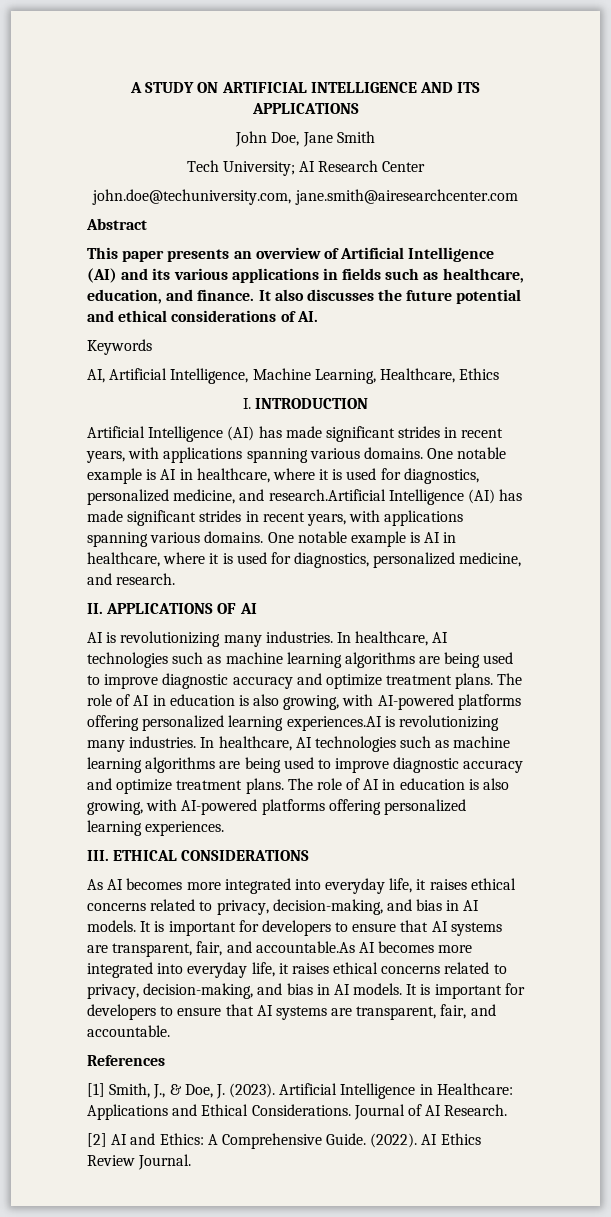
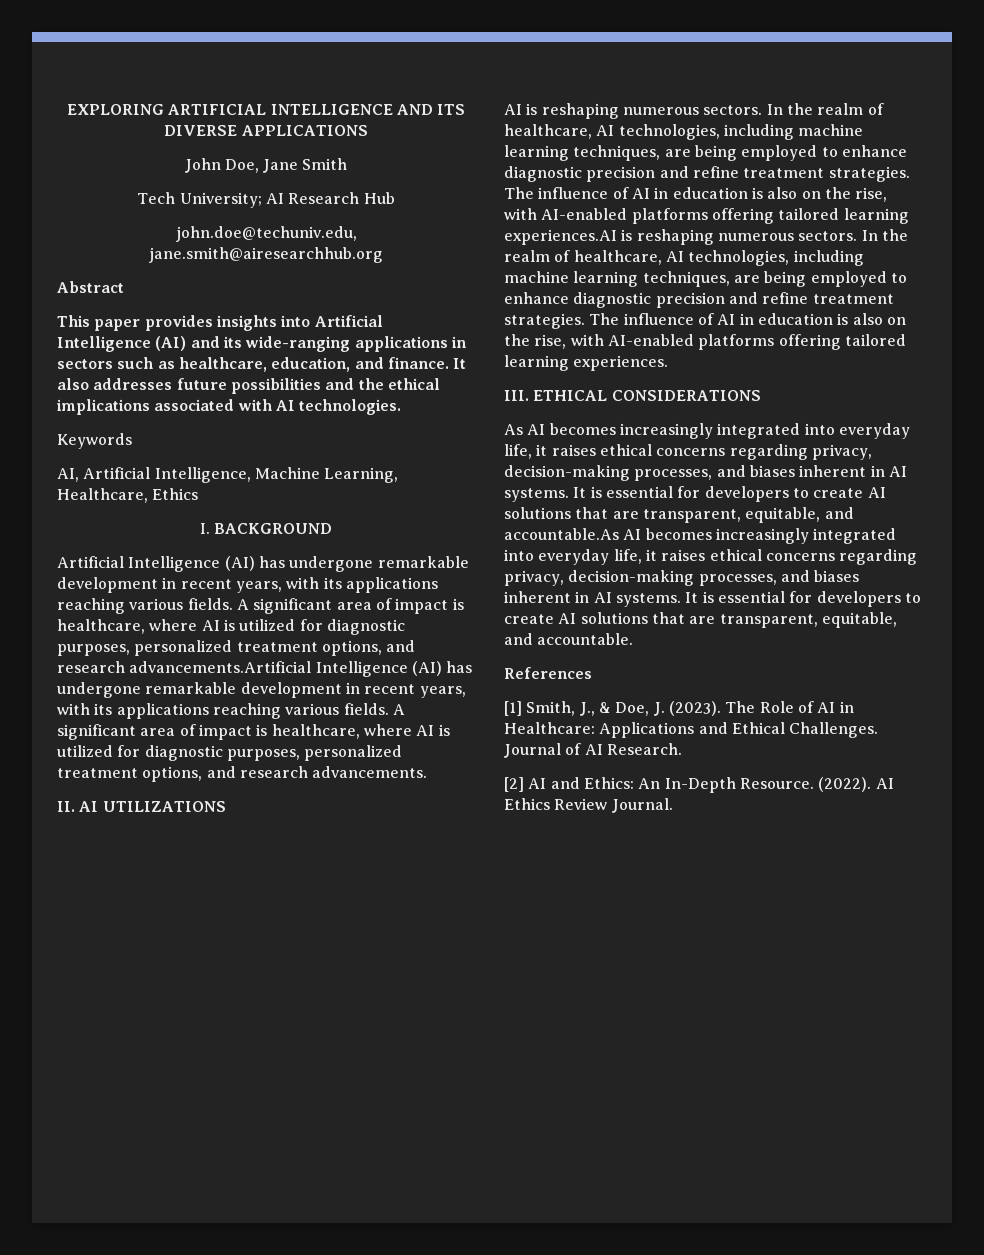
- A STUDY ON ARTIFICIAL INTELLIGENCE AND ITS APPLICATIONS
+ EXPLORING ARTIFICIAL INTELLIGENCE AND ITS DIVERSE APPLICATIONS
- Tech University; AI Research Center
- john.doe@techuniversity.com, jane.smith@airesearchcenter.com
+ Tech University; AI Research Hub
+ john.doe@techuniv.edu, jane.smith@airesearchhub.org
- This paper presents an overview of Artificial Intelligence (AI) and its various applications in fields such as healthcare, education, and finance.
+ This paper provides insights into Artificial Intelligence (AI) and its wide-ranging applications in sectors such as healthcare, education, and finance.
- It also discusses the future potential and ethical considerations of AI.
+ It also addresses future possibilities and the ethical implications associated with AI technologies.
- I. INTRODUCTION
+ I. BACKGROUND
- Artificial Intelligence (AI) has made significant strides in recent years, with applications spanning various domains. One notable example is AI in healthcare, where it is used for diagnostics, personalized medicine, and research.Artificial Intelligence (AI) has made significant strides in recent years, with applications spanning various domains. One notable example is AI in healthcare, where it is used for diagnostics, personalized medicine, and research.
+ Artificial Intelligence (AI) has undergone remarkable development in recent years, with its applications reaching various fields. A significant area of impact is healthcare, where AI is utilized for diagnostic purposes, personalized treatment options, and research advancements.Artificial Intelligence (AI) has undergone remarkable development in recent years, with its applications reaching various fields. A significant area of impact is healthcare, where AI is utilized for diagnostic purposes, personalized treatment options, and research advancements.
- II. APPLICATIONS OF AI
- AI is revolutionizing many industries. In healthcare, AI technologies such as machine learning algorithms are being used to improve diagnostic accuracy and optimize treatment plans. The role of AI in education is also growing, with AI-powered platforms offering personalized learning experiences.AI is revolutionizing many industries. In healthcare, AI technologies such as machine learning algorithms are being used to improve diagnostic accuracy and optimize treatment plans. The role of AI in education is also growing, with AI-powered platforms offering personalized learning experiences.
+ II. AI UTILIZATIONS
+ AI is reshaping numerous sectors. In the realm of healthcare, AI technologies, including machine learning techniques, are being employed to enhance diagnostic precision and refine treatment strategies. The influence of AI in education is also on the rise, with AI-enabled platforms offering tailored learning experiences.AI is reshaping numerous sectors. In the realm of healthcare, AI technologies, including machine learning techniques, are being employed to enhance diagnostic precision and refine treatment strategies. The influence of AI in education is also on the rise, with AI-enabled platforms offering tailored learning experiences.
- As AI becomes more integrated into everyday life, it raises ethical concerns related to privacy, decision-making, and bias in AI models. It is important for developers to ensure that AI systems are transparent, fair, and accountable.As AI becomes more integrated into everyday life, it raises ethical concerns related to privacy, decision-making, and bias in AI models. It is important for developers to ensure that AI systems are transparent, fair, and accountable.
+ As AI becomes increasingly integrated into everyday life, it raises ethical concerns regarding privacy, decision-making processes, and biases inherent in AI systems. It is essential for developers to create AI solutions that are transparent, equitable, and accountable.As AI becomes increasingly integrated into everyday life, it raises ethical concerns regarding privacy, decision-making processes, and biases inherent in AI systems. It is essential for developers to create AI solutions that are transparent, equitable, and accountable.
- Artificial Intelligence in Healthcare: Applications and Ethical Considerations.
+ The Role of AI in Healthcare: Applications and Ethical Challenges.
- [2] AI and Ethics: A Comprehensive Guide.
+ [2] AI and Ethics: An In-Depth Resource.

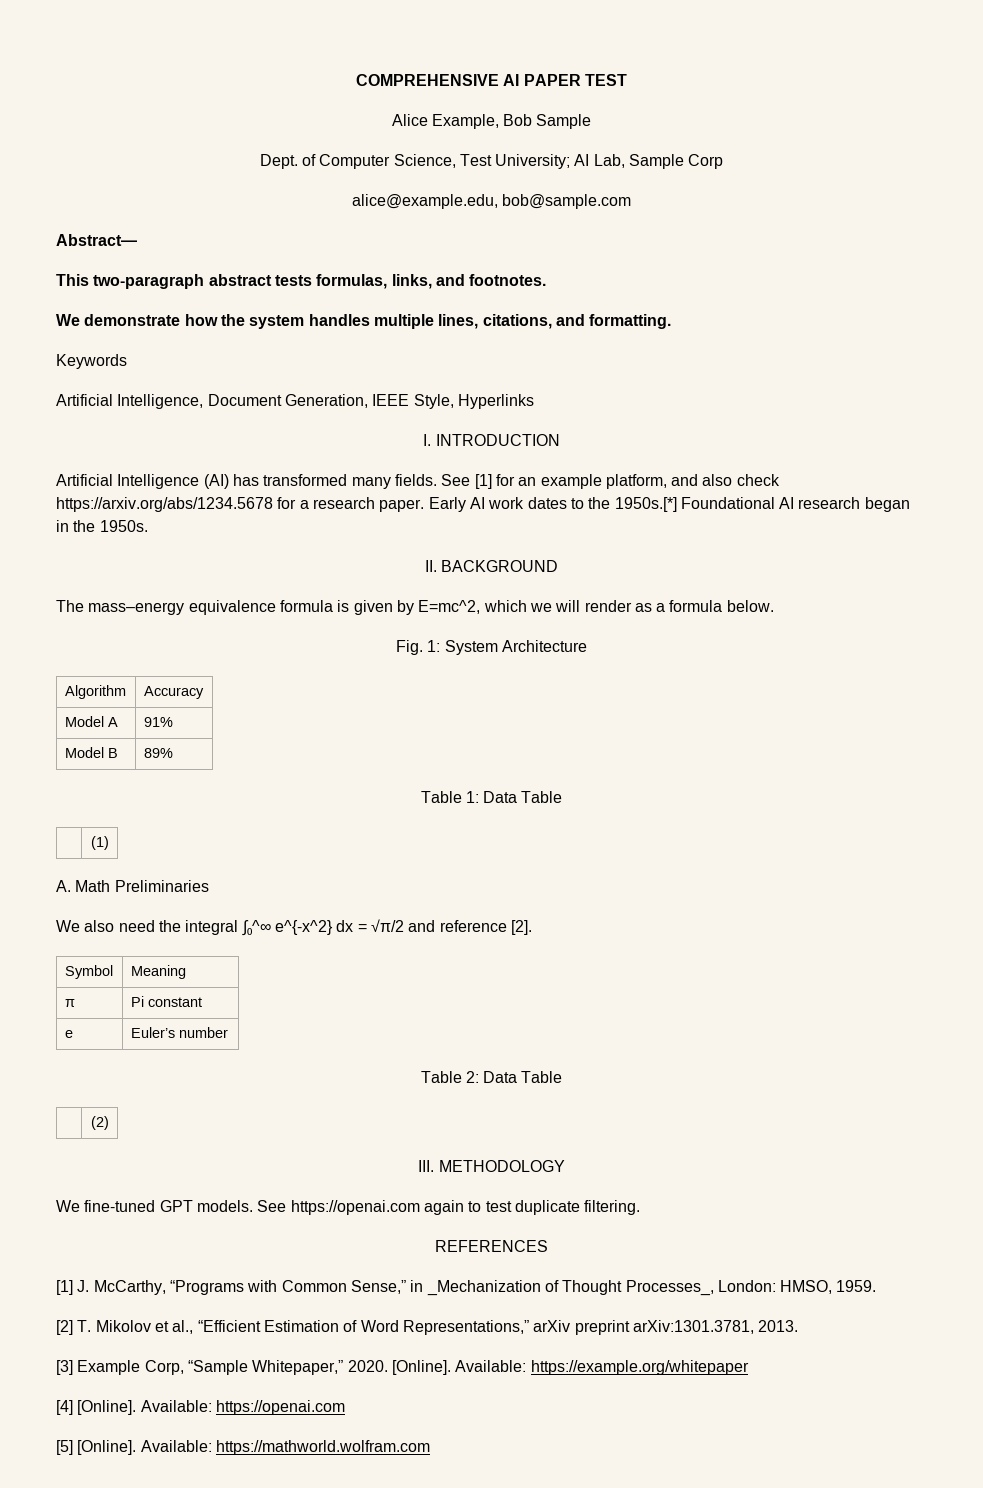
- EXPLORING ARTIFICIAL INTELLIGENCE AND ITS DIVERSE APPLICATIONS
- John Doe, Jane Smith
- Tech University; AI Research Hub
- john.doe@techuniv.edu, jane.smith@airesearchhub.org
- Abstract
- This paper provides insights into Artificial Intelligence (AI) and its wide-ranging applications in sectors such as healthcare, education, and finance. It also addresses future possibilities and the ethical implications associated with AI technologies.
+ COMPREHENSIVE AI PAPER TEST
+ Alice Example, Bob Sample
+ Dept. of Computer Science, Test University; AI Lab, Sample Corp
+ alice@example.edu, bob@sample.com
+ Abstract—
+ This two‑paragraph abstract tests formulas, links, and footnotes.
+ We demonstrate how the system handles multiple lines, citations, and formatting.
- AI, Artificial Intelligence, Machine Learning, Healthcare, Ethics
+ Artificial Intelligence, Document Generation, IEEE Style, Hyperlinks
- I. BACKGROUND
+ I. INTRODUCTION
- Artificial Intelligence (AI) has undergone remarkable development in recent years, with its applications reaching various fields. A significant area of impact is healthcare, where AI is utilized for diagnostic purposes, personalized treatment options, and research advancements.Artificial Intelligence (AI) has undergone remarkable development in recent years, with its applications reaching various fields. A significant area of impact is healthcare, where AI is utilized for diagnostic purposes, personalized treatment options, and research advancements.
- II. AI UTILIZATIONS
- AI is reshaping numerous sectors. In the realm of healthcare, AI technologies, including machine learning techniques, are being employed to enhance diagnostic precision and refine treatment strategies. The influence of AI in education is also on the rise, with AI-enabled platforms offering tailored learning experiences.AI is reshaping numerous sectors. In the realm of healthcare, AI technologies, including machine learning techniques, are being employed to enhance diagnostic precision and refine treatment strategies. The influence of AI in education is also on the rise, with AI-enabled platforms offering tailored learning experiences.
- III. ETHICAL CONSIDERATIONS
- As AI becomes increasingly integrated into everyday life, it raises ethical concerns regarding privacy, decision-making processes, and biases inherent in AI systems. It is essential for developers to create AI solutions that are transparent, equitable, and accountable.As AI becomes increasingly integrated into everyday life, it raises ethical concerns regarding privacy, decision-making processes, and biases inherent in AI systems. It is essential for developers to create AI solutions that are transparent, equitable, and accountable.
- References
- [1] Smith, J., & Doe, J. (2023). The Role of AI in Healthcare: Applications and Ethical Challenges. Journal of AI Research.
- [2] AI and Ethics: An In-Depth Resource. (2022). AI Ethics Review Journal.
+ Artificial Intelligence (AI) has transformed many fields. See [1] for an example platform, and also check https://arxiv.org/abs/1234.5678 for a research paper. Early AI work dates to the 1950s.[*] Foundational AI research began in the 1950s.
+ II. BACKGROUND
+ The mass–energy equivalence formula is given by E=mc^2, which we will render as a formula below.
+ Fig. 1: System Architecture
+ Algorithm | Accuracy
+ Model A | 91%
+ Model B | 89%
+ Table 1: Data Table
+ | (1)
+ A. Math Preliminaries
+ We also need the integral ∫₀^∞ e^{-x^2} dx = √π/2 and reference [2].
+ Symbol | Meaning
+ π | Pi constant
+ e | Euler’s number
+ Table 2: Data Table
+ | (2)
+ III. METHODOLOGY
+ We fine‑tuned GPT models. See https://openai.com again to test duplicate filtering.
+ REFERENCES
+ [1] J. McCarthy, “Programs with Common Sense,” in _Mechanization of Thought Processes_, London: HMSO, 1959.
+ [2] T. Mikolov et al., “Efficient Estimation of Word Representations,” arXiv preprint arXiv:1301.3781, 2013.
+ [3] Example Corp, “Sample Whitepaper,” 2020. [Online]. Available: https://example.org/whitepaper
+ [4] [Online]. Available: https://openai.com
+ [5] [Online]. Available: https://mathworld.wolfram.com

